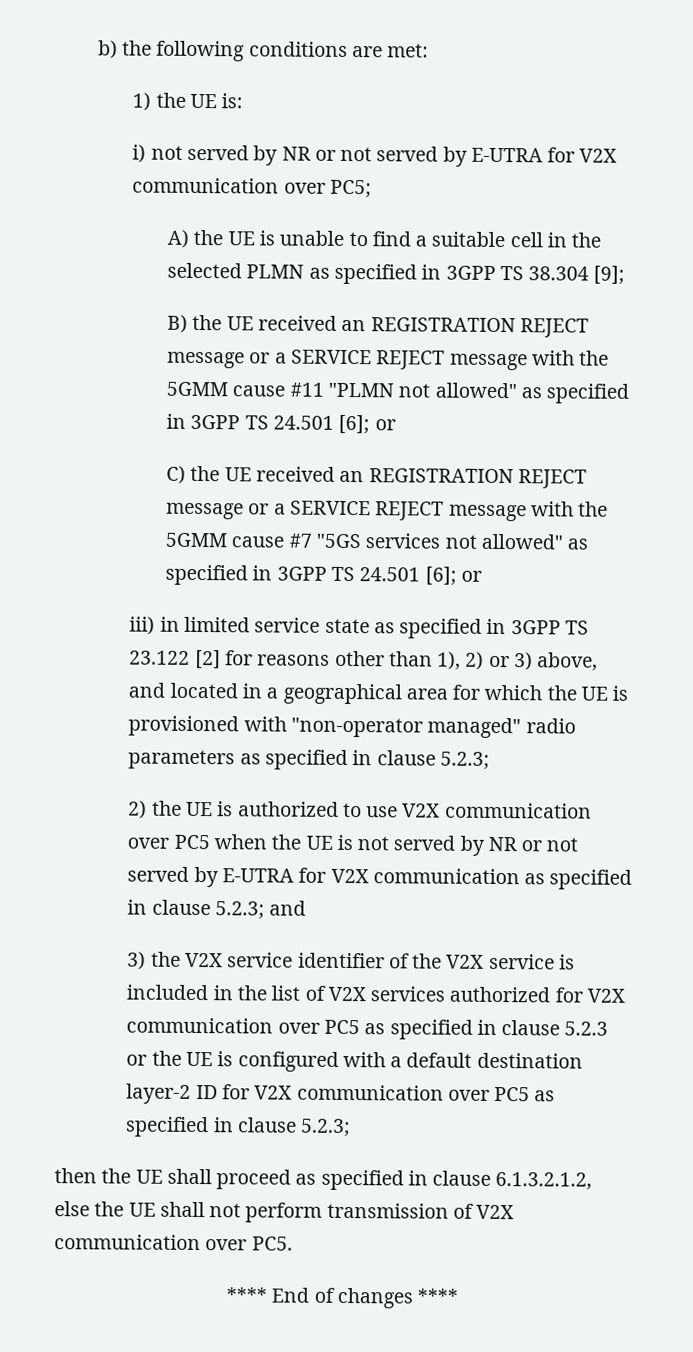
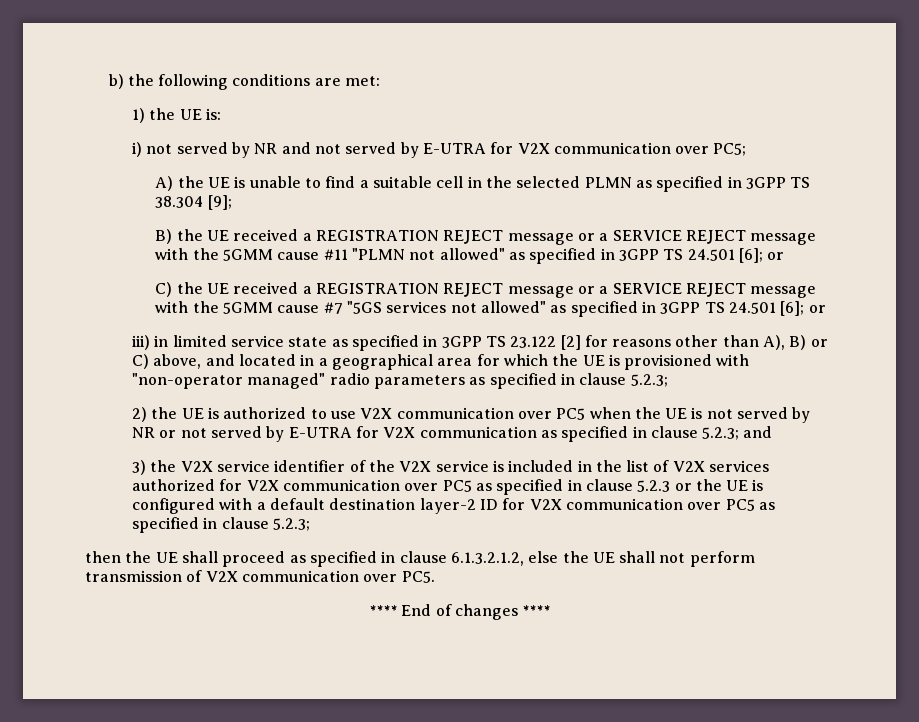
- i) not served by NR or not served by E-UTRA for V2X communication over PC5;
+ i) not served by NR and not served by E-UTRA for V2X communication over PC5;
- B) the UE received an REGISTRATION REJECT message or a SERVICE REJECT message with the 5GMM cause #11 "PLMN not allowed" as specified in 3GPP TS 24.501 [6]; or
+ B) the UE received a REGISTRATION REJECT message or a SERVICE REJECT message with the 5GMM cause #11 "PLMN not allowed" as specified in 3GPP TS 24.501 [6]; or
- C) the UE received an REGISTRATION REJECT message or a SERVICE REJECT message with the 5GMM cause #7 "5GS services not allowed" as specified in 3GPP TS 24.501 [6]; or
+ C) the UE received a REGISTRATION REJECT message or a SERVICE REJECT message with the 5GMM cause #7 "5GS services not allowed" as specified in 3GPP TS 24.501 [6]; or
- iii) in limited service state as specified in 3GPP TS 23.122 [2] for reasons other than 1), 2) or 3) above, and located in a geographical area for which the UE is provisioned with "non-operator managed" radio parameters as specified in clause 5.2.3;
+ iii) in limited service state as specified in 3GPP TS 23.122 [2] for reasons other than A), B) or C) above, and located in a geographical area for which the UE is provisioned with "non-operator managed" radio parameters as specified in clause 5.2.3;

